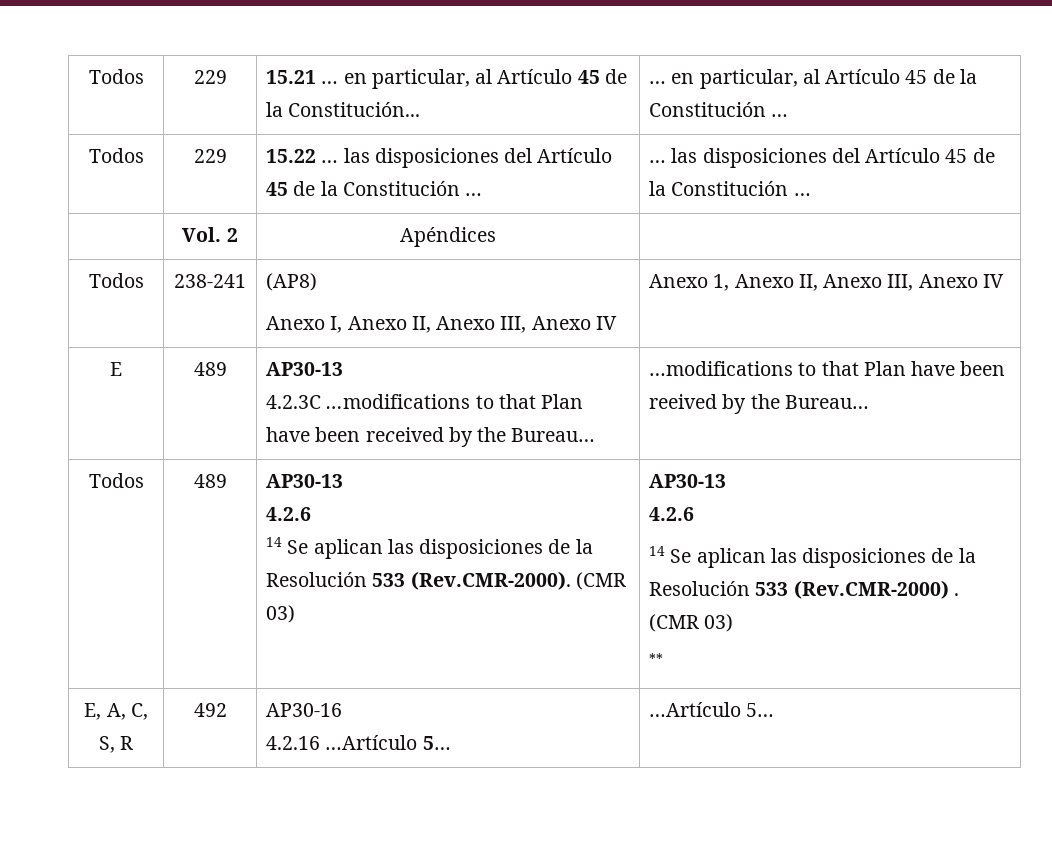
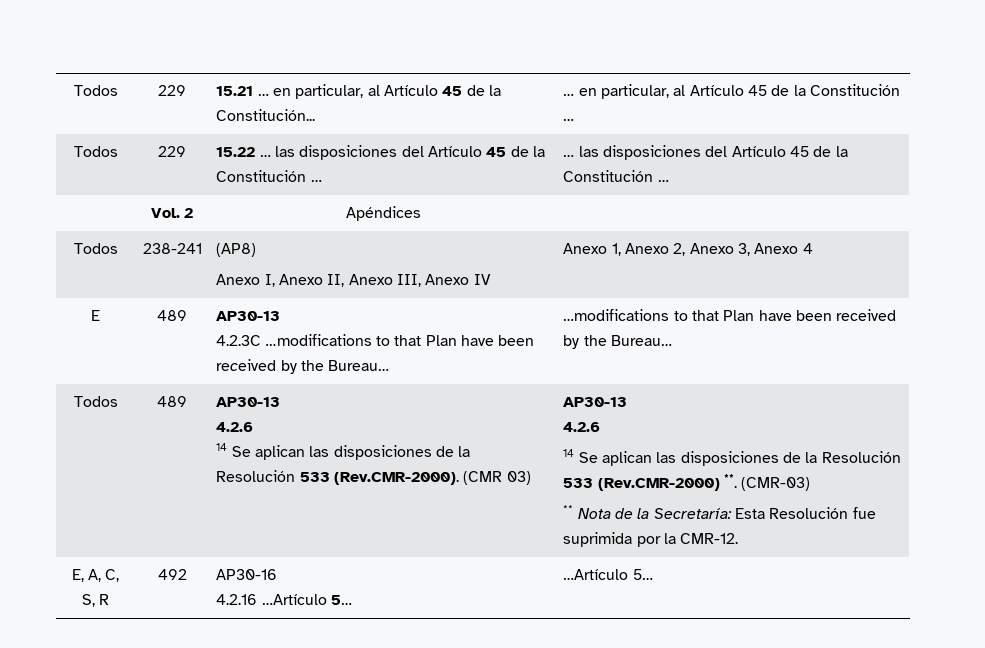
  Todos | 238-241 | (AP8)
- Anexo I, Anexo II, Anexo III, Anexo IV | Anexo 1, Anexo II, Anexo III, Anexo IV
+ Anexo I, Anexo II, Anexo III, Anexo IV | Anexo 1, Anexo 2, Anexo 3, Anexo 4
  E | 489 | AP30-13
- 4.2.3C …modifications to that Plan have been received by the Bureau… | …modifications to that Plan have been reeived by the Bureau…
+ 4.2.3C …modifications to that Plan have been received by the Bureau… | …modifications to that Plan have been received by the Bureau…
- 14 Se aplican las disposiciones de la Resolución 533 (Rev.CMR-2000) . (CMR 03)
- **
+ 14 Se aplican las disposiciones de la Resolución 533 (Rev.CMR-2000) **. (CMR-03)
+ ** Nota de la Secretaría: Esta Resolución fue suprimida por la CMR-12.

